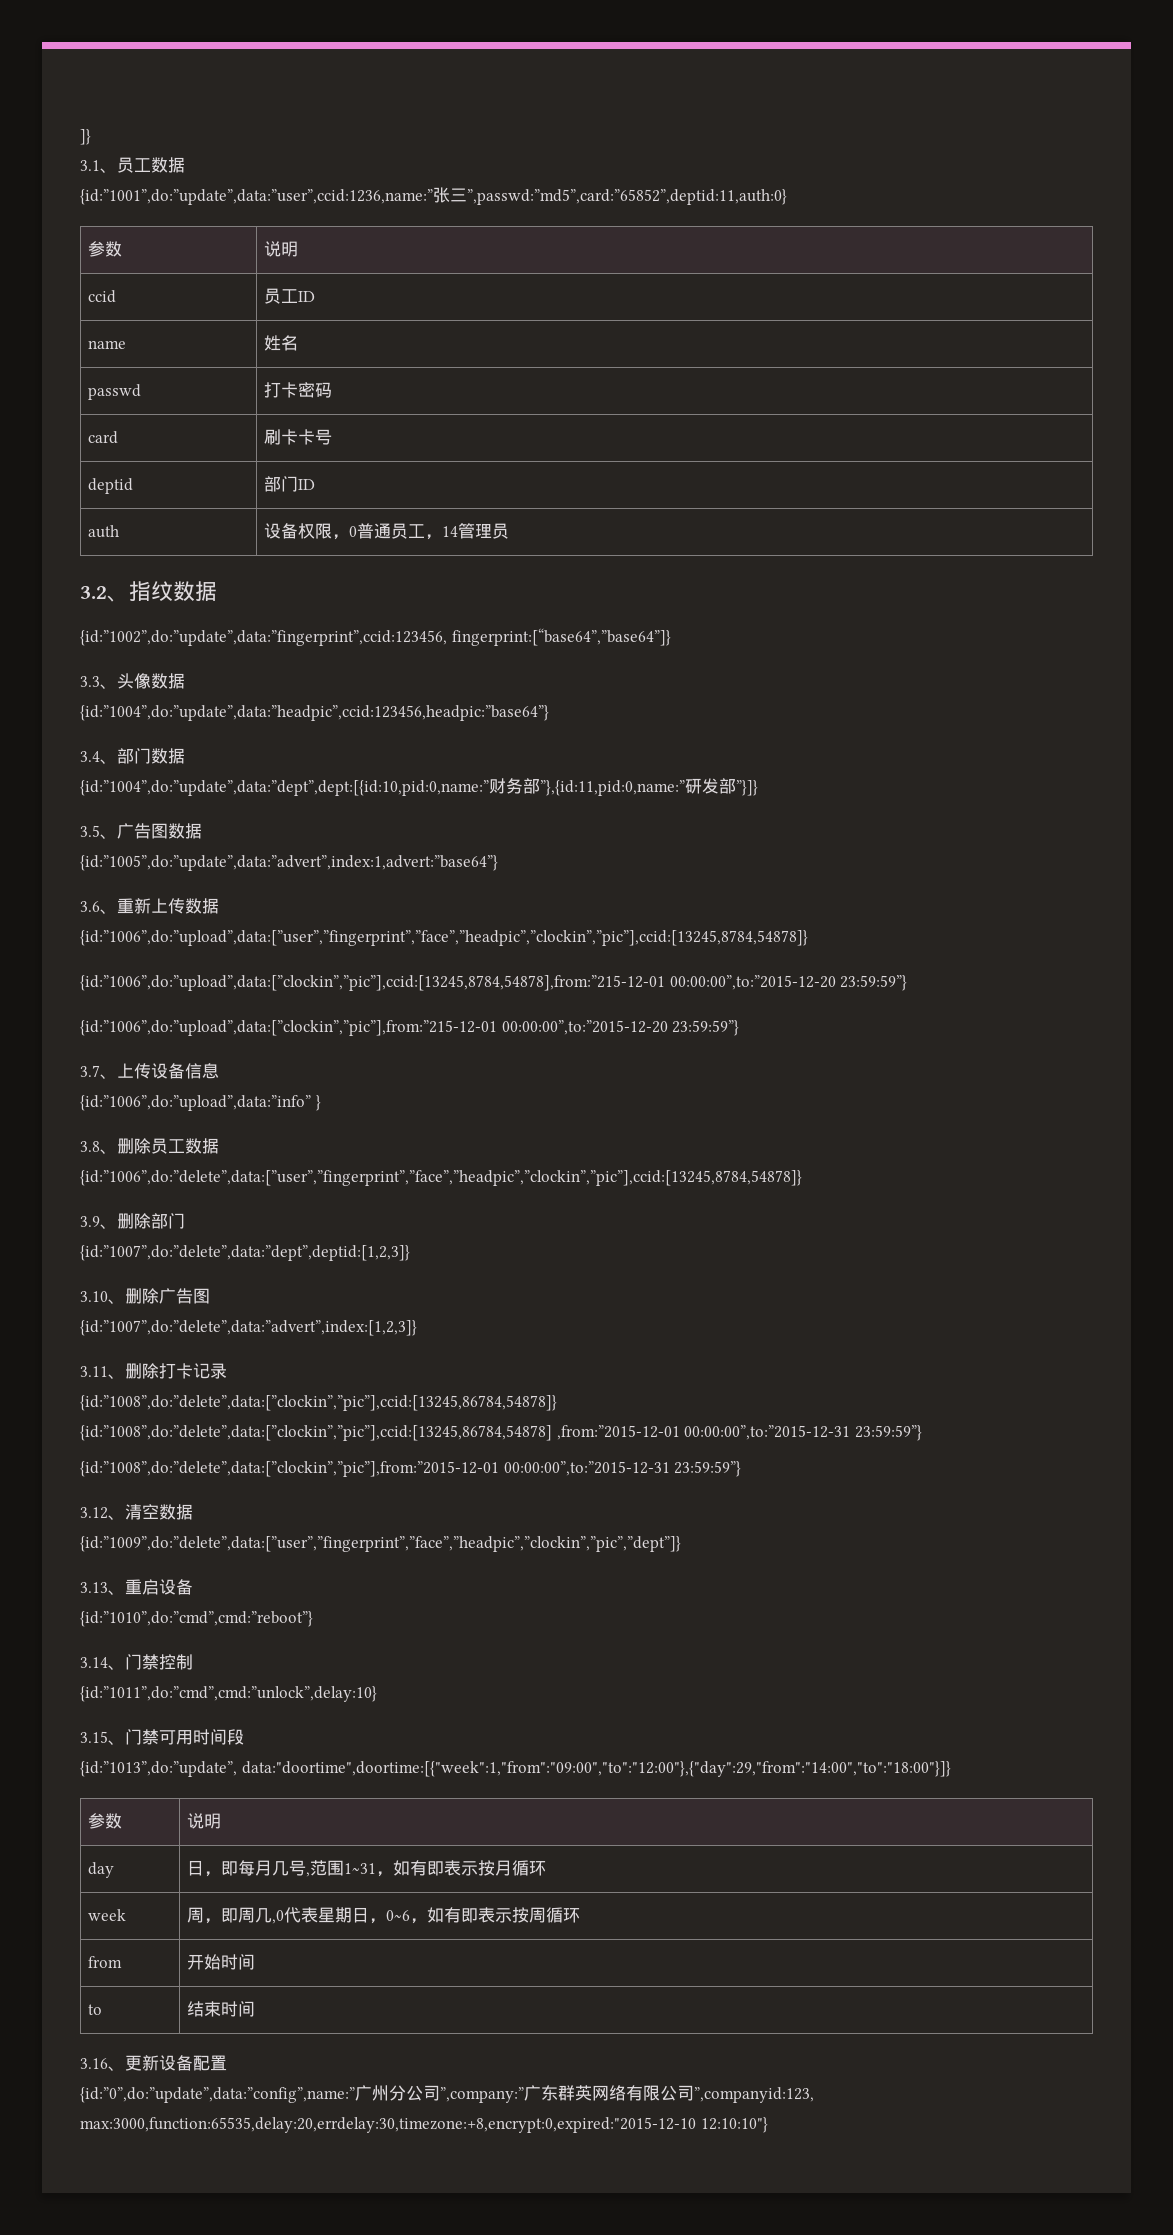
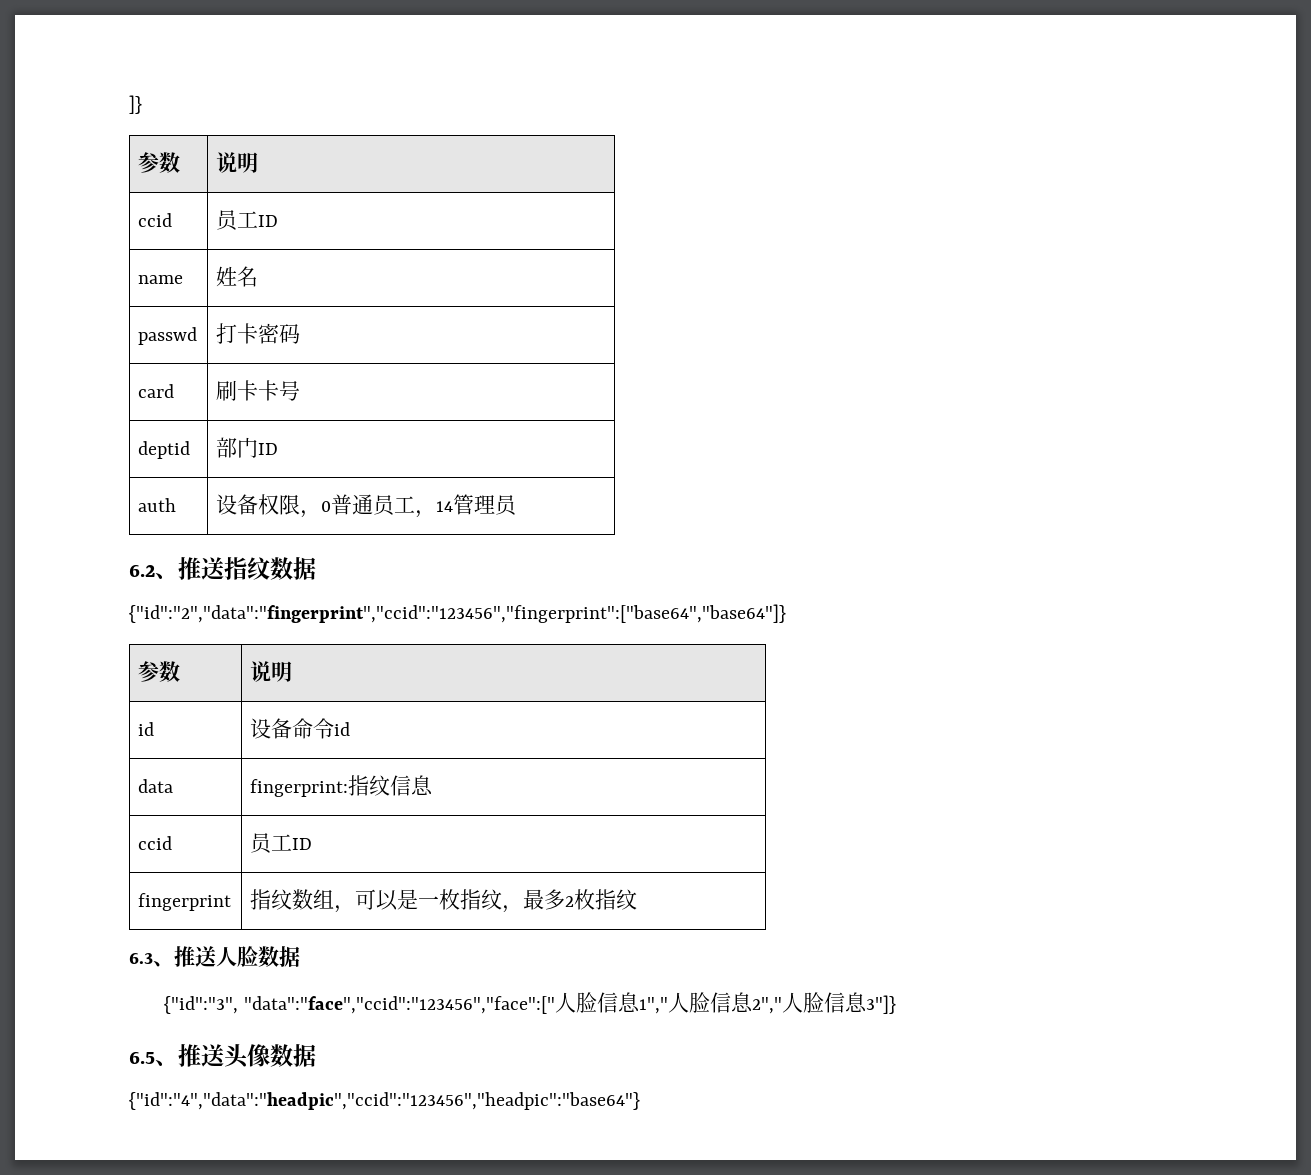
- 3.1、员工数据
- {id:”1001”,do:”update”,data:”user”,ccid:1236,name:”张三”,passwd:”md5”,card:”65852”,deptid:11,auth:0}
- 3.2、指纹数据
+ 6.2、推送指纹数据
- {id:”1002”,do:”update”,data:”fingerprint”,ccid:123456, fingerprint:[“base64”,”base64”]}
- 3.3、头像数据
- {id:”1004”,do:”update”,data:”headpic”,ccid:123456,headpic:”base64”}
- 3.4、部门数据
- {id:”1004”,do:”update”,data:”dept”,dept:[{id:10,pid:0,name:”财务部”},{id:11,pid:0,name:”研发部”}]}
- 3.5、广告图数据
- {id:”1005”,do:”update”,data:”advert”,index:1,advert:”base64”}
- 3.6、重新上传数据
- {id:”1006”,do:”upload”,data:[”user”,”fingerprint”,”face”,”headpic”,”clockin”,”pic”],ccid:[13245,8784,54878]}
- {id:”1006”,do:”upload”,data:[”clockin”,”pic”],ccid:[13245,8784,54878],from:”215-12-01 00:00:00”,to:”2015-12-20 23:59:59”}
- {id:”1006”,do:”upload”,data:[”clockin”,”pic”],from:”215-12-01 00:00:00”,to:”2015-12-20 23:59:59”}
- 3.7、上传设备信息
- {id:”1006”,do:”upload”,data:”info” }
- 3.8、删除员工数据
- {id:”1006”,do:”delete”,data:[”user”,”fingerprint”,”face”,”headpic”,”clockin”,”pic”],ccid:[13245,8784,54878]}
- 3.9、删除部门
- {id:”1007”,do:”delete”,data:”dept”,deptid:[1,2,3]}
- 3.10、删除广告图
- {id:”1007”,do:”delete”,data:”advert”,index:[1,2,3]}
- 3.11、删除打卡记录
- {id:”1008”,do:”delete”,data:[”clockin”,”pic”],ccid:[13245,86784,54878]}
- {id:”1008”,do:”delete”,data:[”clockin”,”pic”],ccid:[13245,86784,54878] ,from:”2015-12-01 00:00:00”,to:”2015-12-31 23:59:59”}
- {id:”1008”,do:”delete”,data:[”clockin”,”pic”],from:”2015-12-01 00:00:00”,to:”2015-12-31 23:59:59”}
- 3.12、清空数据
- {id:”1009”,do:”delete”,data:[”user”,”fingerprint”,”face”,”headpic”,”clockin”,”pic”,”dept”]}
- 3.13、重启设备
- {id:”1010”,do:”cmd”,cmd:”reboot”}
- 3.14、门禁控制
- {id:”1011”,do:”cmd”,cmd:”unlock”,delay:10}
- 3.15、门禁可用时间段
- {id:”1013”,do:”update”, data:"doortime",doortime:[{"week":1,"from":"09:00","to":"12:00"},{"day":29,"from":"14:00","to":"18:00"}]}
+ {"id":"2","data":"fingerprint","ccid":"123456","fingerprint":["base64","base64"]}
  参数 | 说明
- day | 日，即每月几号,范围1~31，如有即表示按月循环
- week | 周，即周几,0代表星期日，0~6，如有即表示按周循环
- from | 开始时间
- to | 结束时间
- 3.16、更新设备配置
- {id:”0”,do:”update”,data:”config”,name:”广州分公司”,company:”广东群英网络有限公司”,companyid:123, max:3000,function:65535,delay:20,errdelay:30,timezone:+8,encrypt:0,expired:"2015-12-10 12:10:10"}
+ id | 设备命令id
+ data | fingerprint:指纹信息
+ ccid | 员工ID
+ fingerprint | 指纹数组，可以是一枚指纹，最多2枚指纹
+ 6.3、推送人脸数据
+ {"id":"3", "data":"face","ccid":"123456","face":["人脸信息1","人脸信息2","人脸信息3"]}
+ 6.5、推送头像数据
+ {"id":"4","data":"headpic","ccid":"123456","headpic":"base64"}

